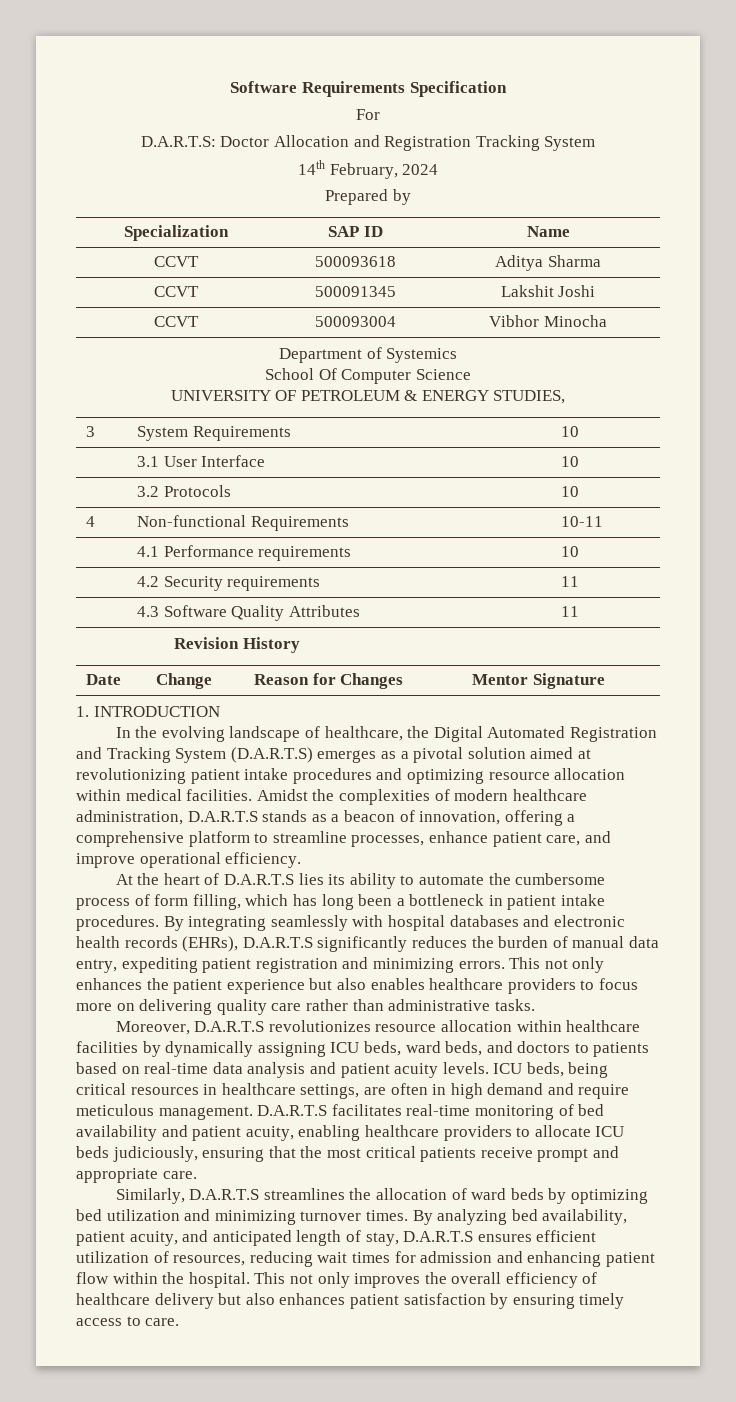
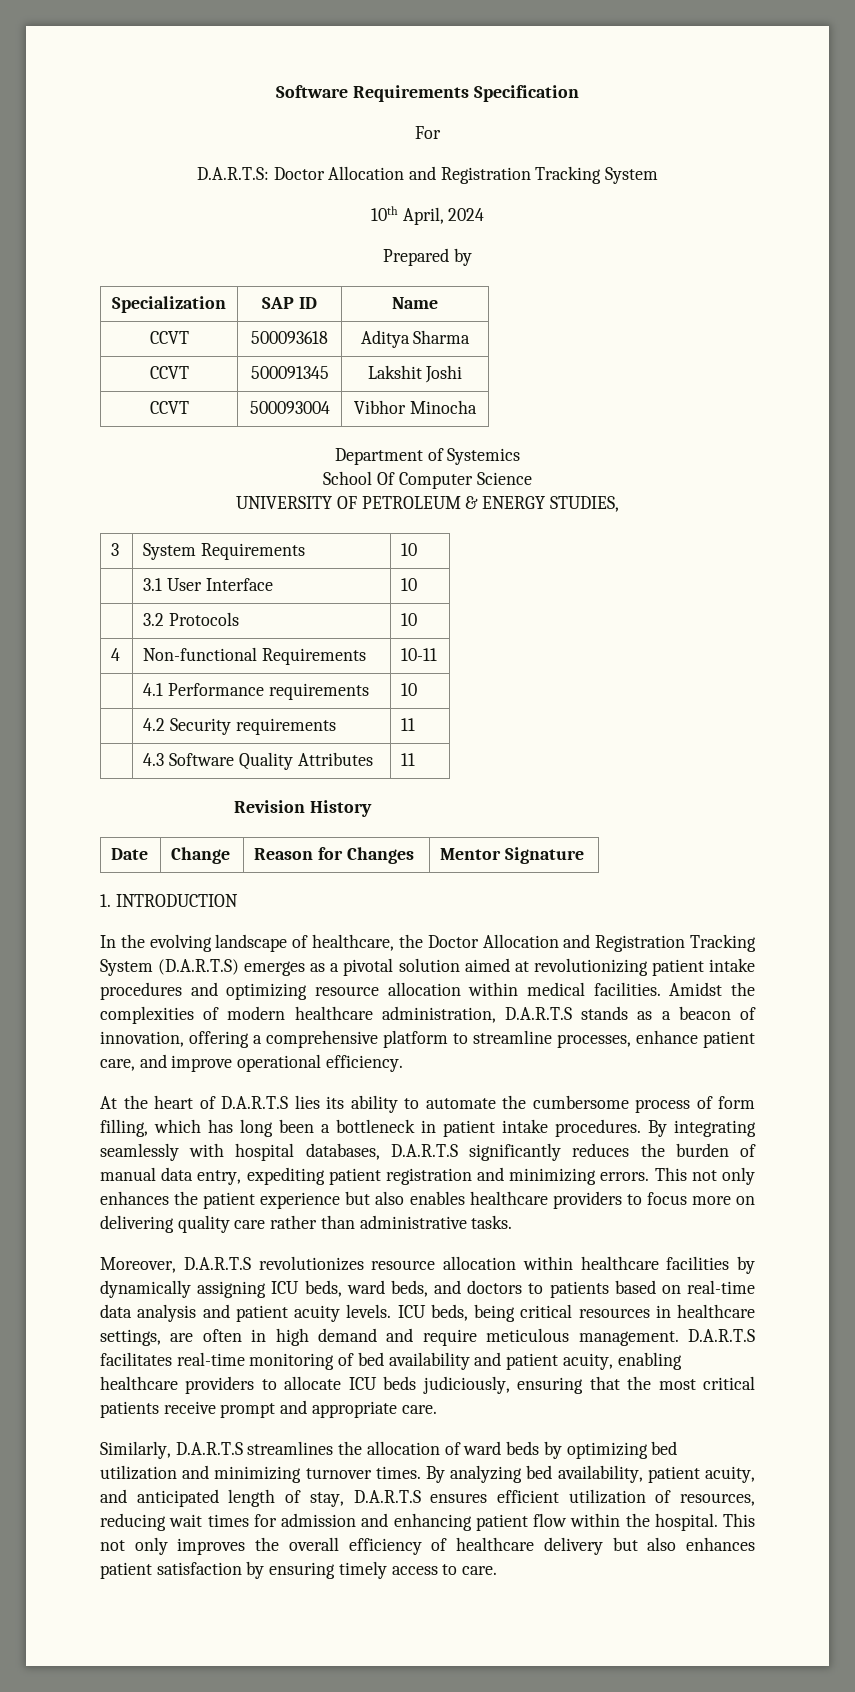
- 14th February, 2024
+ 10th April, 2024
- In the evolving landscape of healthcare, the Digital Automated Registration and Tracking System (D.A.R.T.S) emerges as a pivotal solution aimed at revolutionizing patient intake procedures and optimizing resource allocation within medical facilities.
+ In the evolving landscape of healthcare, the Doctor Allocation and Registration Tracking System (D.A.R.T.S) emerges as a pivotal solution aimed at revolutionizing patient intake procedures and optimizing resource allocation within medical facilities.
- By integrating seamlessly with hospital databases and electronic health records (EHRs), D.A.R.T.S significantly reduces the burden of manual data entry, expediting patient registration and minimizing errors.
+ By integrating seamlessly with hospital databases, D.A.R.T.S significantly reduces the burden of manual data entry, expediting patient registration and minimizing errors.

